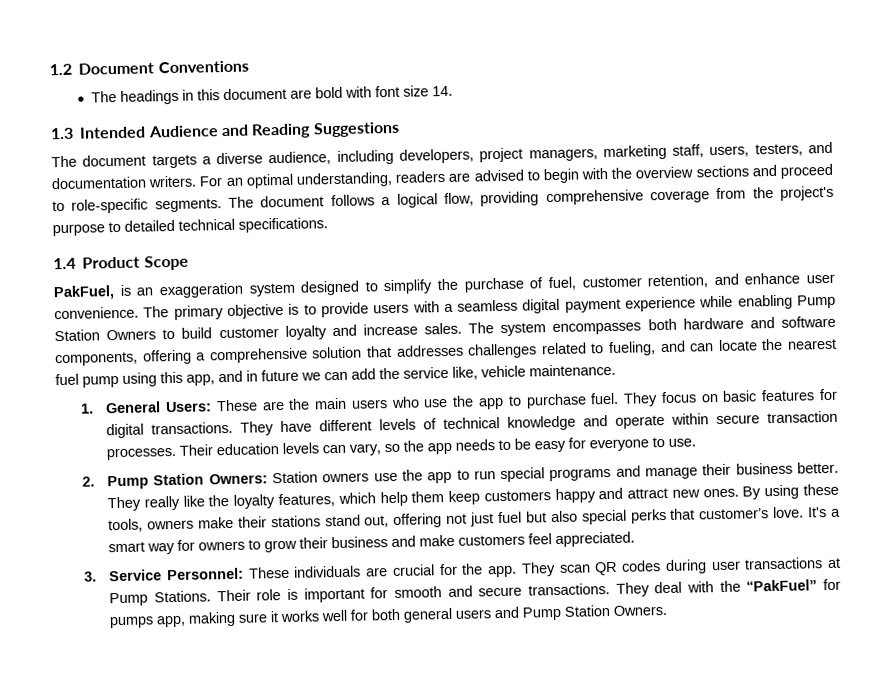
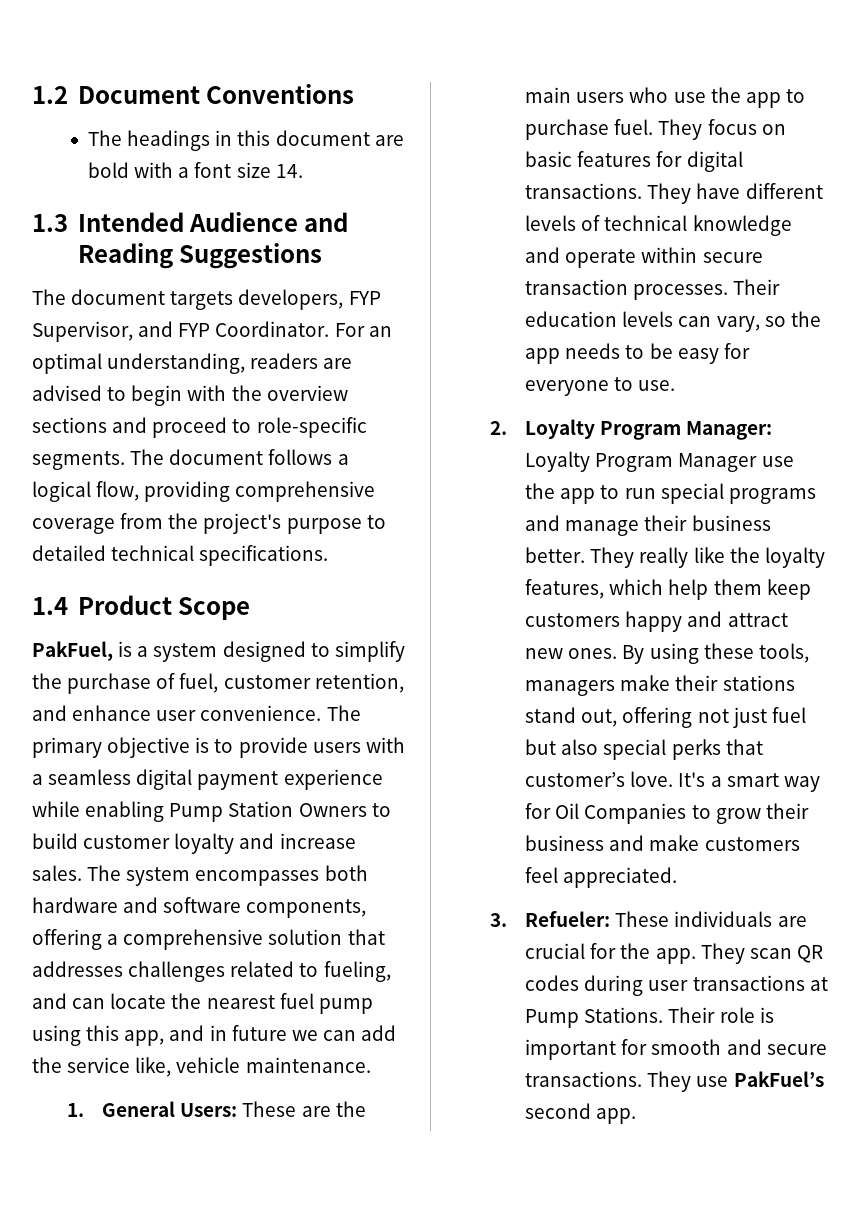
- The headings in this document are bold with font size 14.
+ The headings in this document are bold with a font size 14.
- The document targets a diverse audience, including developers, project managers, marketing staff, users, testers, and documentation writers.
+ The document targets developers, FYP Supervisor, and FYP Coordinator.
- PakFuel, is an exaggeration system designed to simplify the purchase of fuel, customer retention, and enhance user convenience.
+ PakFuel, is a system designed to simplify the purchase of fuel, customer retention, and enhance user convenience.
- 2. Pump Station Owners: Station owners use the app to run special programs and manage their business better.
+ 2. Loyalty Program Manager: Loyalty Program Manager use the app to run special programs and manage their business better.
- By using these tools, owners make their stations stand out, offering not just fuel but also special perks that customer’s love.
+ By using these tools, managers make their stations stand out, offering not just fuel but also special perks that customer’s love.
- It's a smart way for owners to grow their business and make customers feel appreciated.
+ It's a smart way for Oil Companies to grow their business and make customers feel appreciated.
- 3. Service Personnel: These individuals are crucial for the app.
+ 3. Refueler: These individuals are crucial for the app.
- They deal with the “PakFuel” for pumps app, making sure it works well for both general users and Pump Station Owners.
+ They use PakFuel’s second app.

